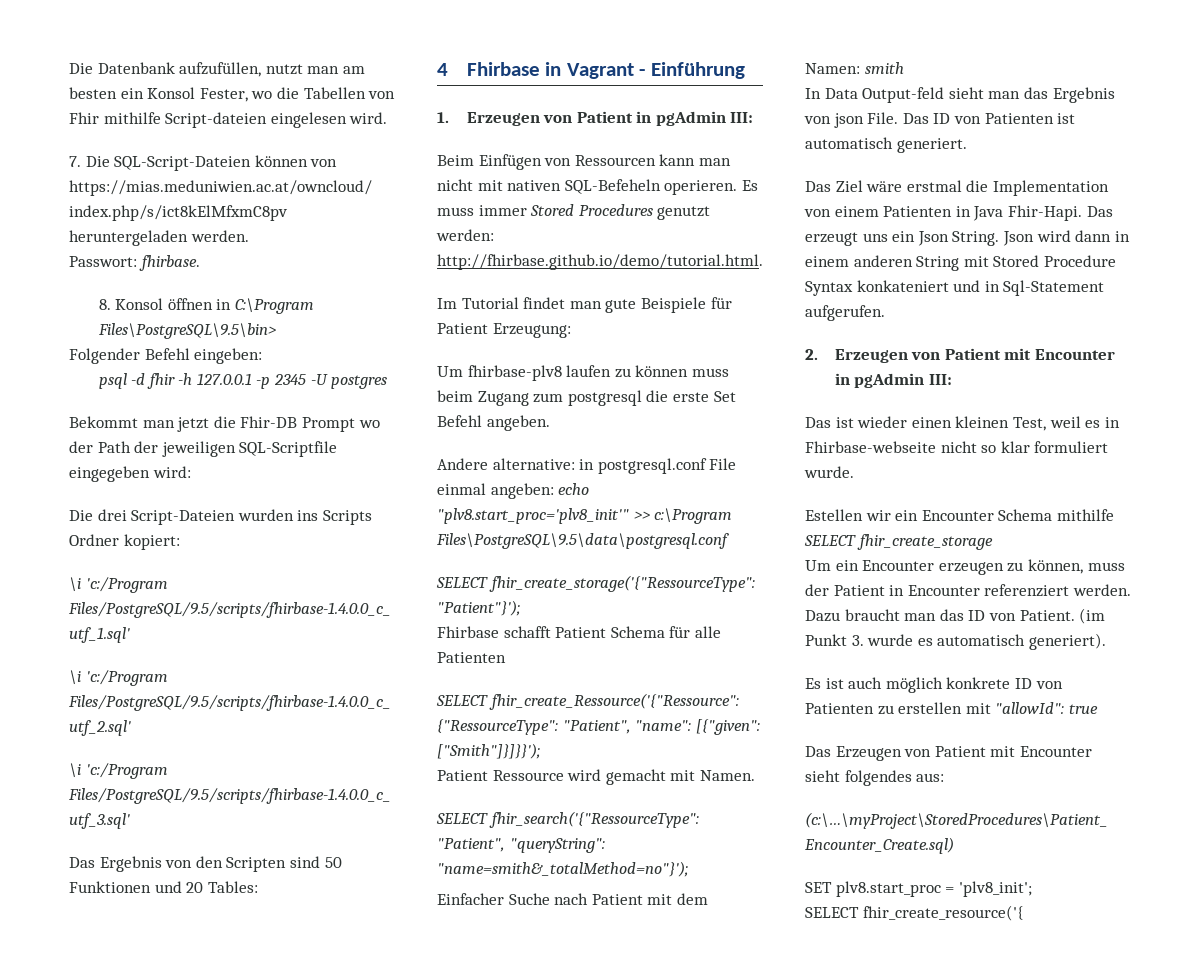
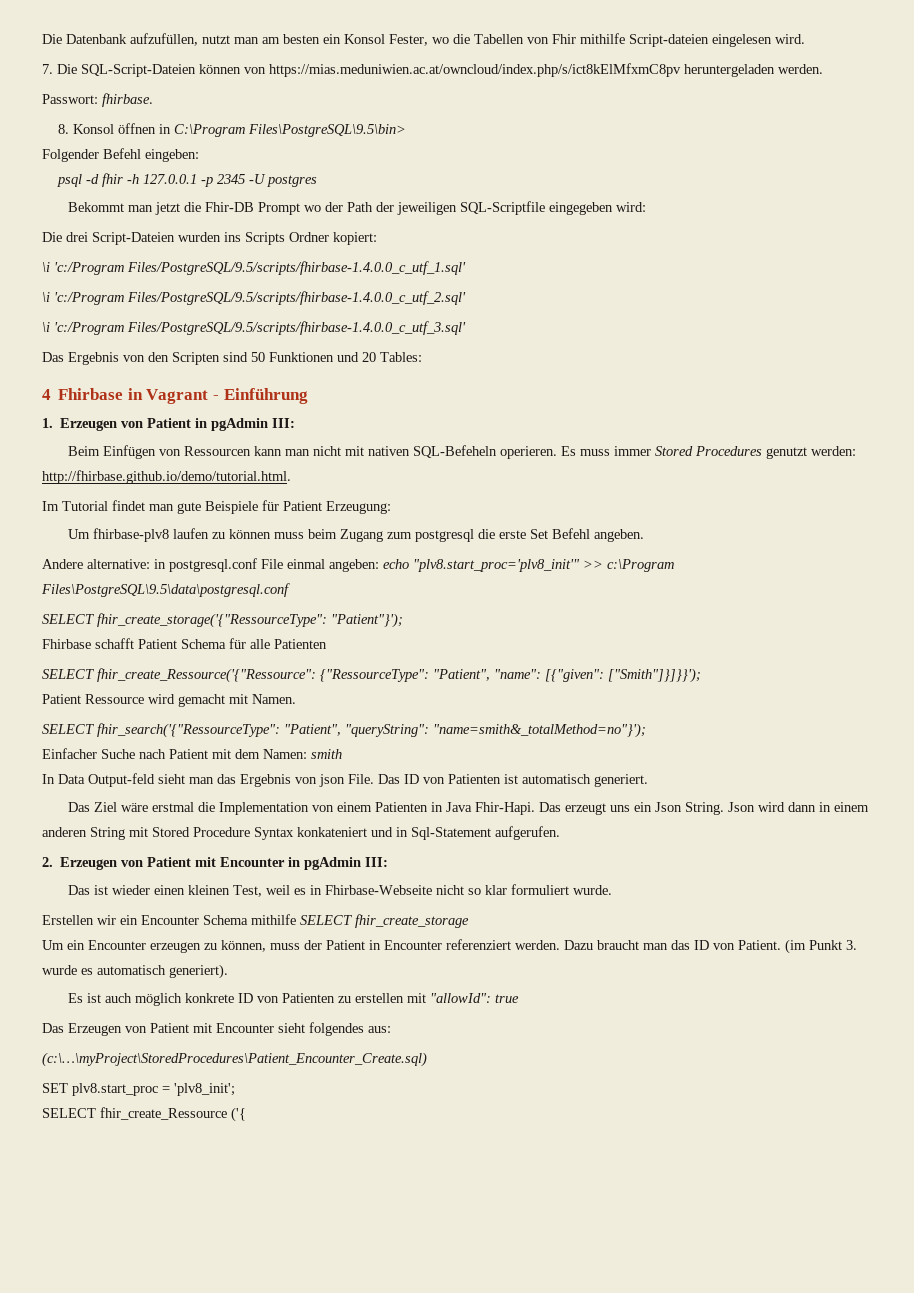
- Das ist wieder einen kleinen Test, weil es in Fhirbase-webseite nicht so klar formuliert wurde.
+ Das ist wieder einen kleinen Test, weil es in Fhirbase-Webseite nicht so klar formuliert wurde.
- Estellen wir ein Encounter Schema mithilfe SELECT fhir_create_storage
+ Erstellen wir ein Encounter Schema mithilfe SELECT fhir_create_storage
- SELECT fhir_create_resource('{
+ SELECT fhir_create_Ressource ('{

